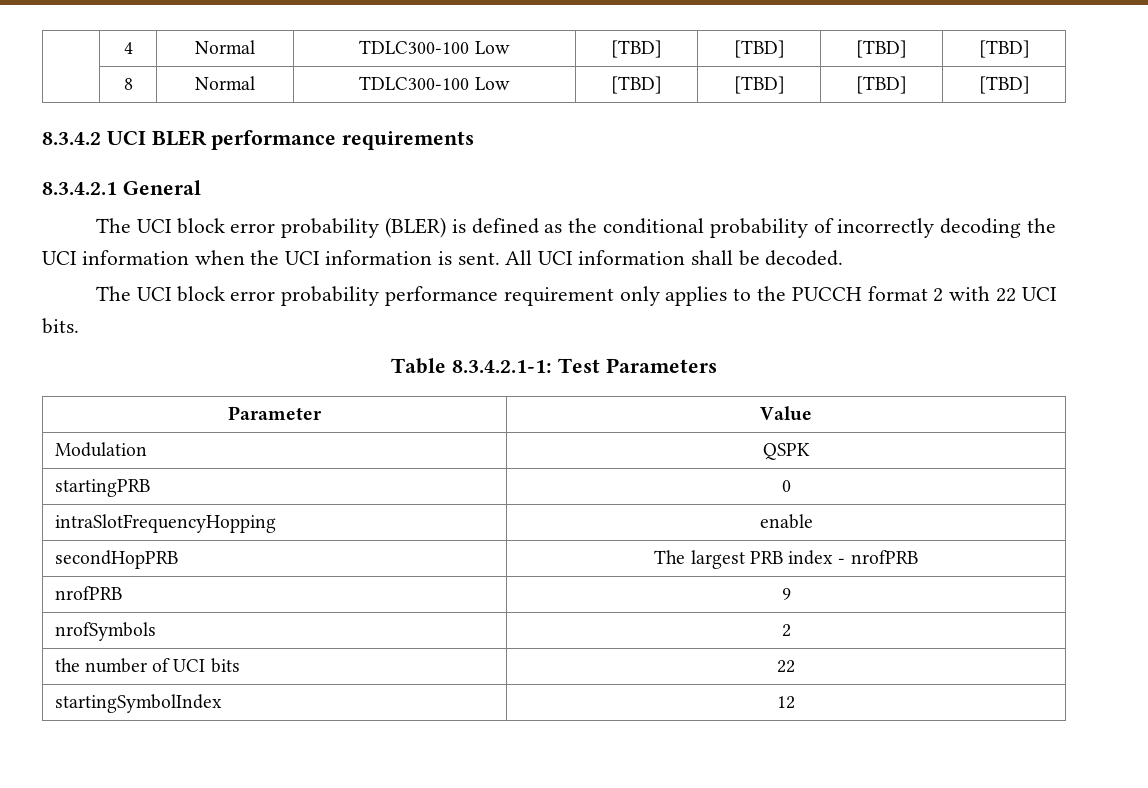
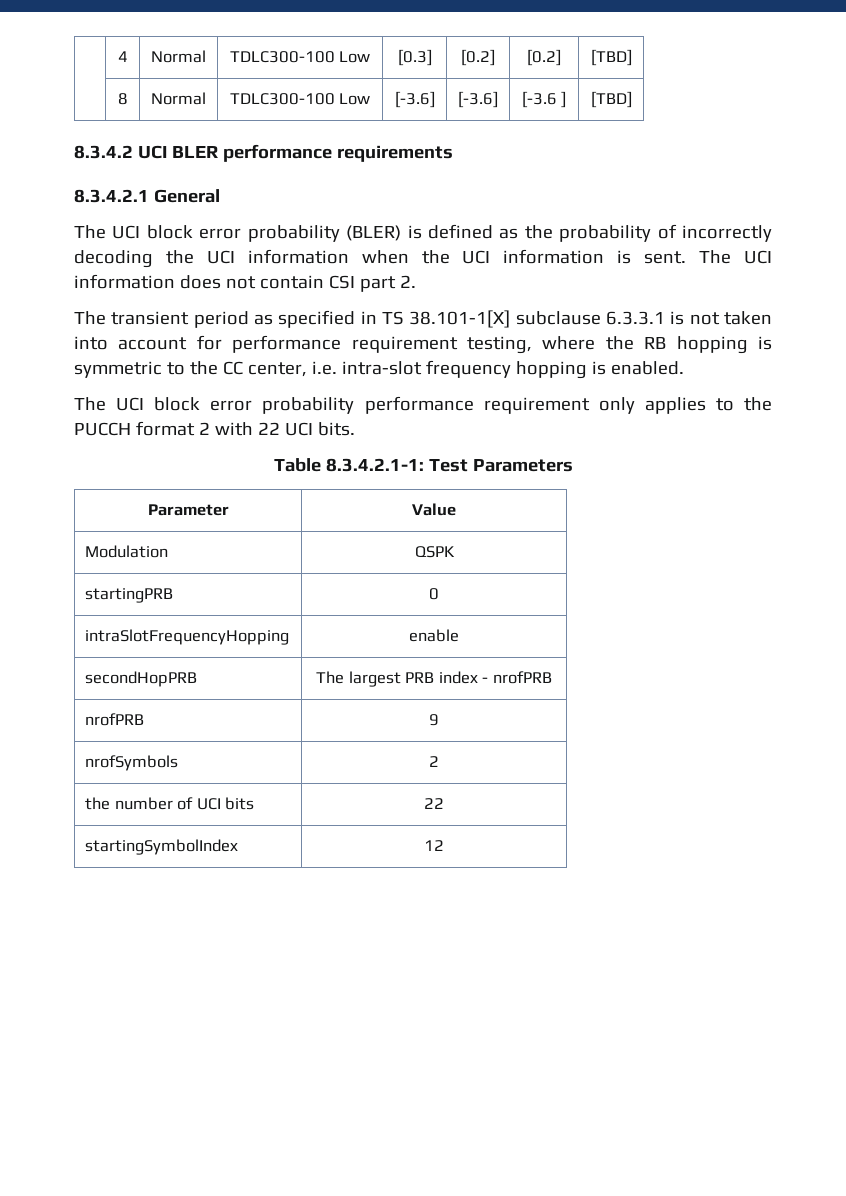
- | 4 | Normal | TDLC300-100 Low | [TBD] | [TBD] | [TBD] | [TBD]
+ | 4 | Normal | TDLC300-100 Low | [0.3] | [0.2] | [0.2] | [TBD]
- | 8 | Normal | TDLC300-100 Low | [TBD] | [TBD] | [TBD] | [TBD]
+ | 8 | Normal | TDLC300-100 Low | [-3.6] | [-3.6] | [-3.6 ] | [TBD]
- The UCI block error probability (BLER) is defined as the conditional probability of incorrectly decoding the UCI information when the UCI information is sent.
+ The UCI block error probability (BLER) is defined as the probability of incorrectly decoding the UCI information when the UCI information is sent.
- All UCI information shall be decoded.
+ The UCI information does not contain CSI part 2.
+ The transient period as specified in TS 38.101-1[X] subclause 6.3.3.1 is not taken into account for performance requirement testing, where the RB hopping is symmetric to the CC center, i.e. intra-slot frequency hopping is enabled.

